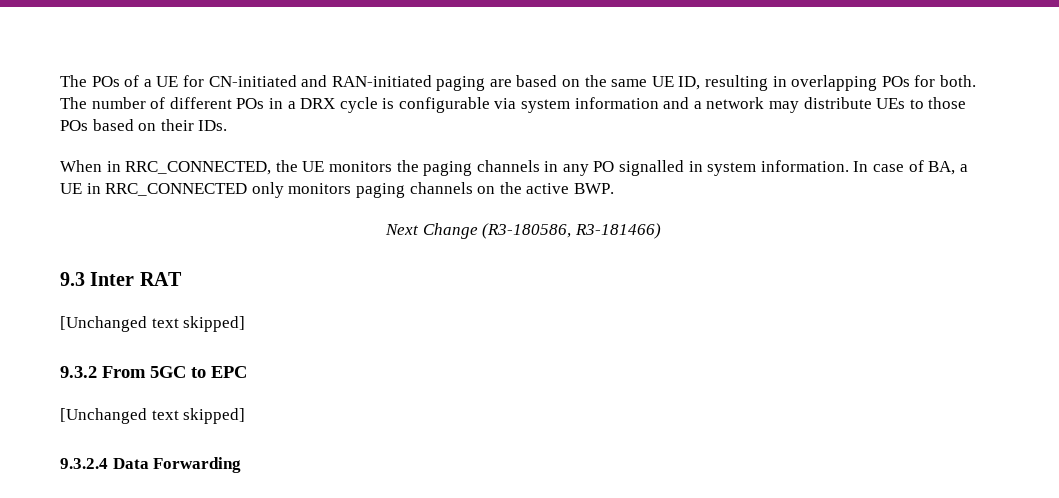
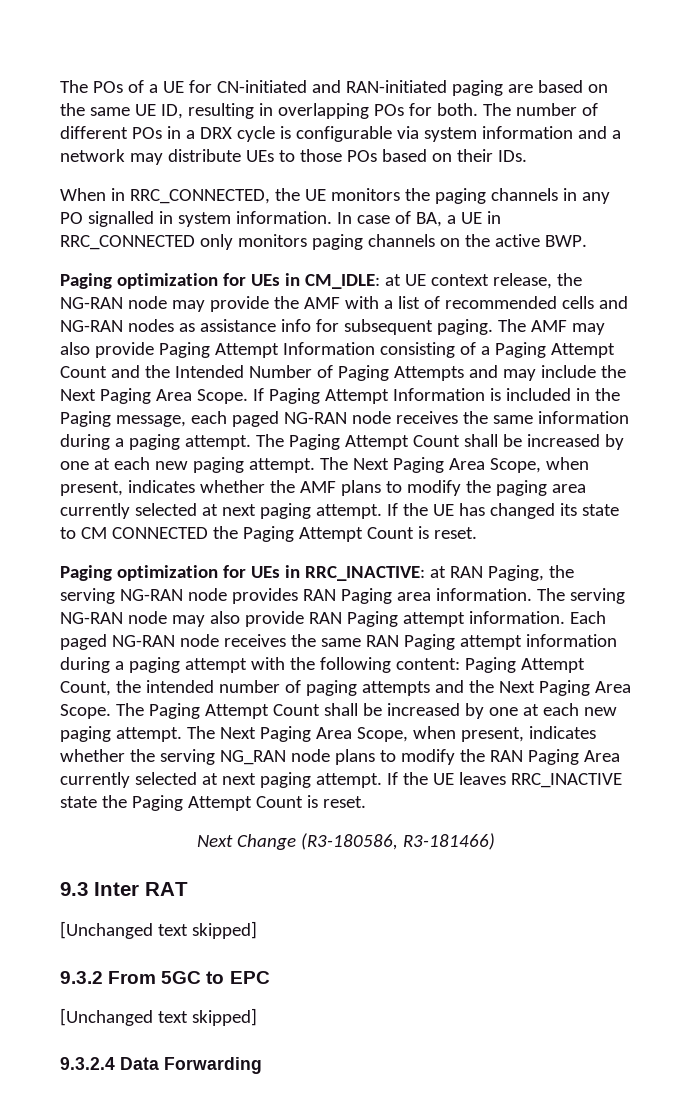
+ Paging optimization for UEs in CM_IDLE: at UE context release, the NG-RAN node may provide the AMF with a list of recommended cells and NG-RAN nodes as assistance info for subsequent paging. The AMF may also provide Paging Attempt Information consisting of a Paging Attempt Count and the Intended Number of Paging Attempts and may include the Next Paging Area Scope. If Paging Attempt Information is included in the Paging message, each paged NG-RAN node receives the same information during a paging attempt. The Paging Attempt Count shall be increased by one at each new paging attempt. The Next Paging Area Scope, when present, indicates whether the AMF plans to modify the paging area currently selected at next paging attempt. If the UE has changed its state to CM CONNECTED the Paging Attempt Count is reset.
+ Paging optimization for UEs in RRC_INACTIVE: at RAN Paging, the serving NG-RAN node provides RAN Paging area information. The serving NG-RAN node may also provide RAN Paging attempt information. Each paged NG-RAN node receives the same RAN Paging attempt information during a paging attempt with the following content: Paging Attempt Count, the intended number of paging attempts and the Next Paging Area Scope. The Paging Attempt Count shall be increased by one at each new paging attempt. The Next Paging Area Scope, when present, indicates whether the serving NG_RAN node plans to modify the RAN Paging Area currently selected at next paging attempt. If the UE leaves RRC_INACTIVE state the Paging Attempt Count is reset.

